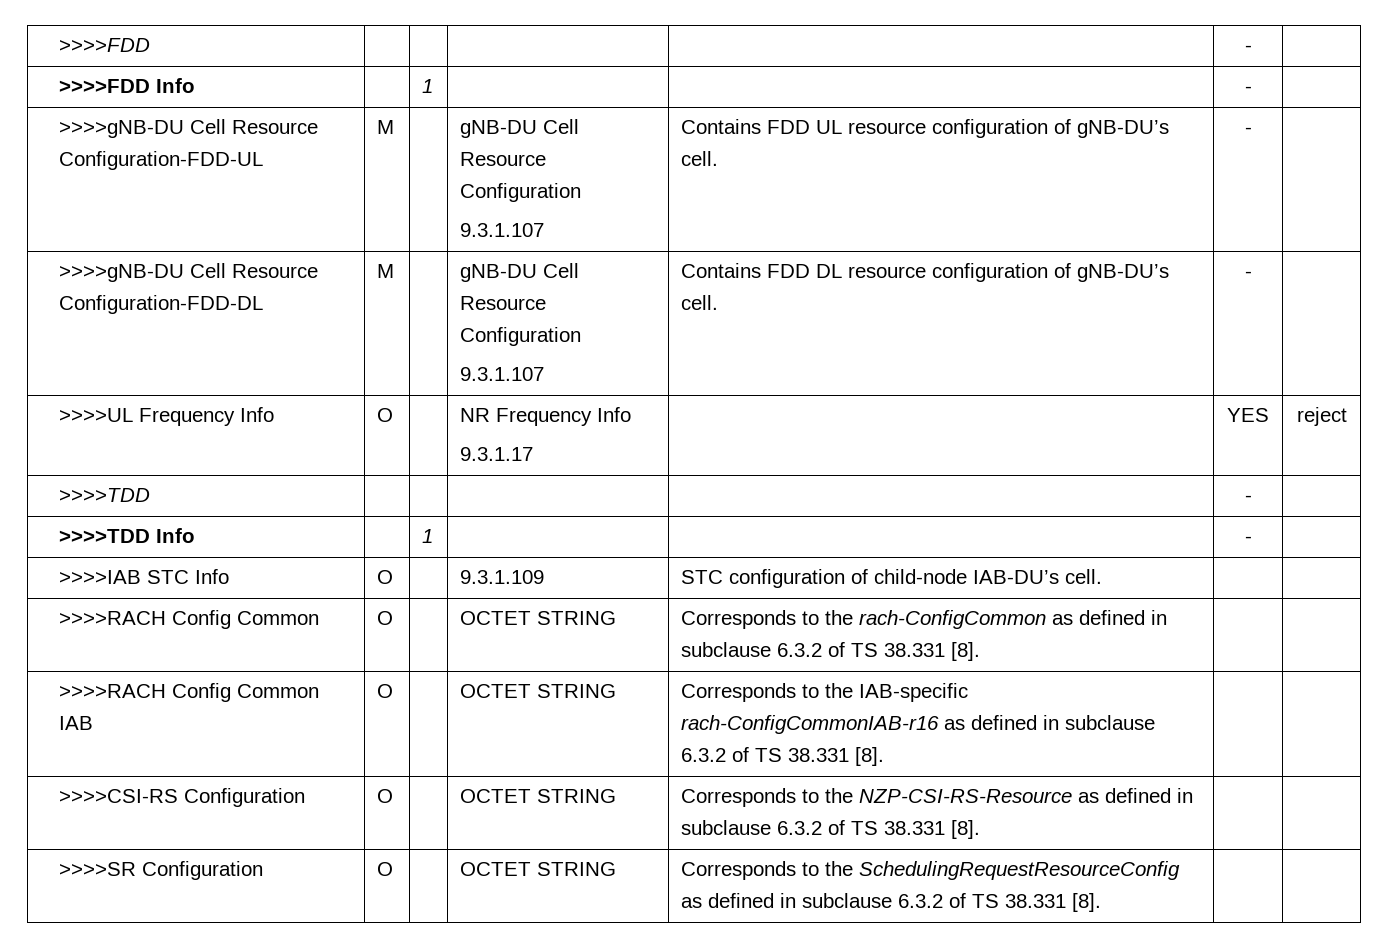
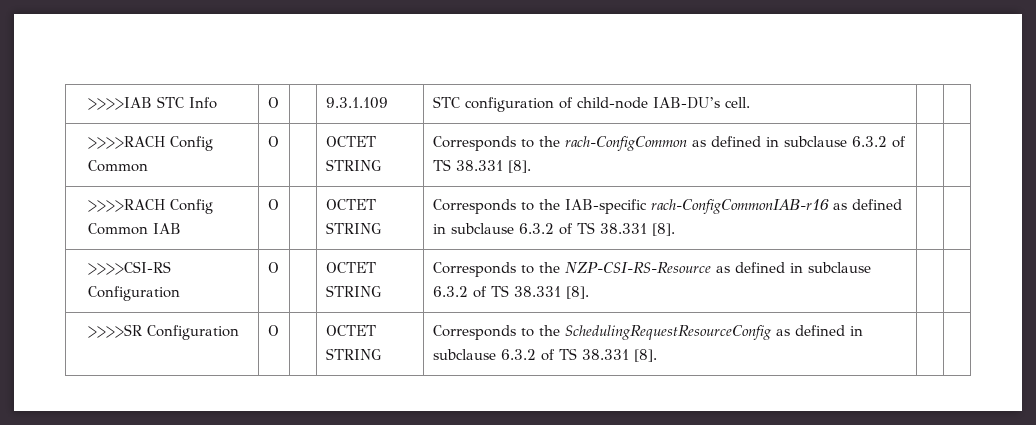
- >>>>FDD | | | | | - |
- >>>>FDD Info | | 1 | | | - |
- >>>>gNB-DU Cell Resource Configuration-FDD-UL | M | | gNB-DU Cell Resource Configuration
- 9.3.1.107 | Contains FDD UL resource configuration of gNB-DU’s cell. | - |
- >>>>gNB-DU Cell Resource Configuration-FDD-DL | M | | gNB-DU Cell Resource Configuration
- 9.3.1.107 | Contains FDD DL resource configuration of gNB-DU’s cell. | - |
- >>>>UL Frequency Info | O | | NR Frequency Info
- 9.3.1.17 | | YES | reject
- >>>>TDD | | | | | - |
- >>>>TDD Info | | 1 | | | - |

